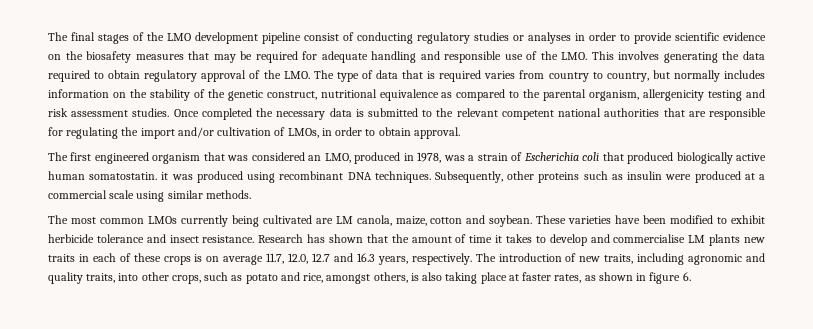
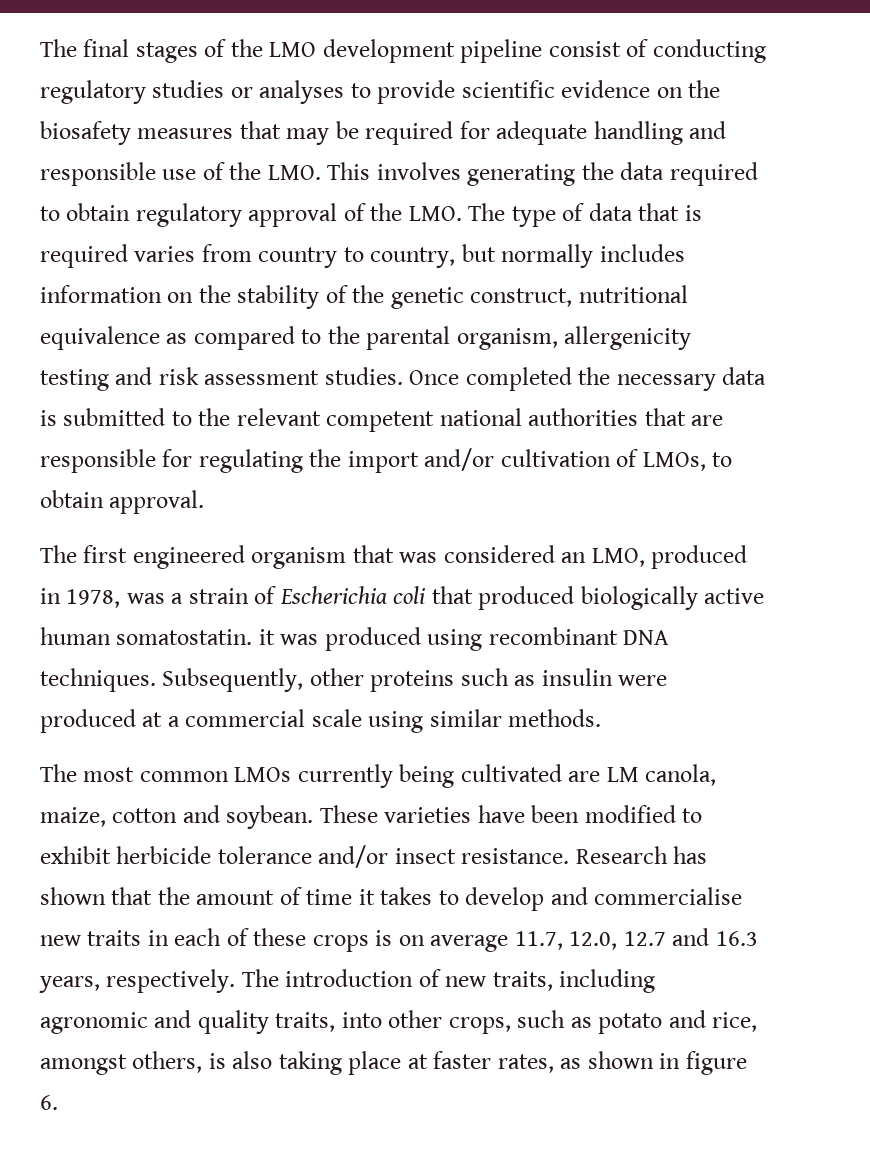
- The final stages of the LMO development pipeline consist of conducting regulatory studies or analyses in order to provide scientific evidence on the biosafety measures that may be required for adequate handling and responsible use of the LMO. This involves generating the data required to obtain regulatory approval of the LMO. The type of data that is required varies from country to country, but normally includes information on the stability of the genetic construct, nutritional equivalence as compared to the parental organism, allergenicity testing and risk assessment studies.
+ The final stages of the LMO development pipeline consist of conducting regulatory studies or analyses to provide scientific evidence on the biosafety measures that may be required for adequate handling and responsible use of the LMO. This involves generating the data required to obtain regulatory approval of the LMO. The type of data that is required varies from country to country, but normally includes information on the stability of the genetic construct, nutritional equivalence as compared to the parental organism, allergenicity testing and risk assessment studies.
- Once completed the necessary data is submitted to the relevant competent national authorities that are responsible for regulating the import and/or cultivation of LMOs, in order to obtain approval.
+ Once completed the necessary data is submitted to the relevant competent national authorities that are responsible for regulating the import and/or cultivation of LMOs, to obtain approval.
- These varieties have been modified to exhibit herbicide tolerance and insect resistance.
+ These varieties have been modified to exhibit herbicide tolerance and/or insect resistance.
- Research has shown that the amount of time it takes to develop and commercialise LM plants new traits in each of these crops is on average 11.7, 12.0, 12.7 and 16.3 years, respectively.
+ Research has shown that the amount of time it takes to develop and commercialise new traits in each of these crops is on average 11.7, 12.0, 12.7 and 16.3 years, respectively.

